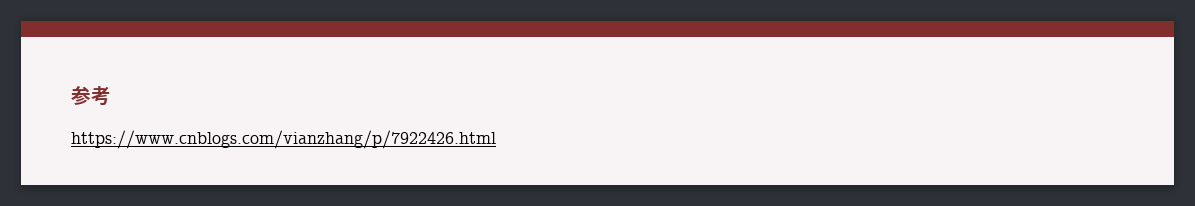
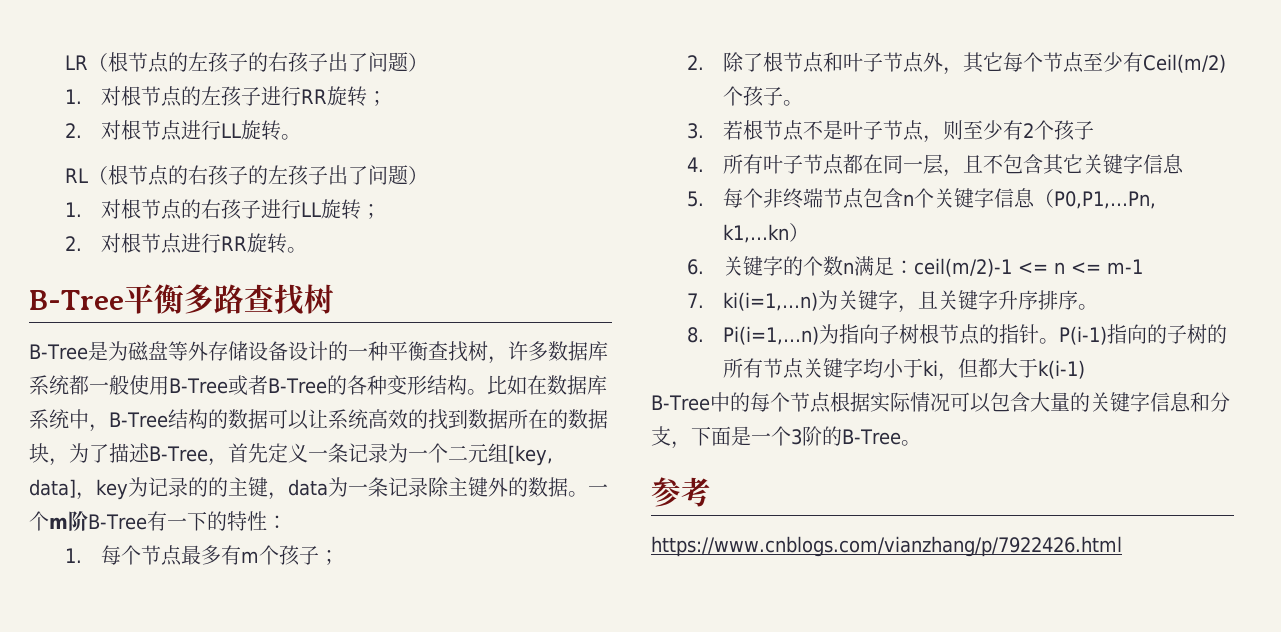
+ LR（根节点的左孩子的右孩子出了问题）
+ 1.对根节点的左孩子进行RR旋转；
+ 2.对根节点进行LL旋转。
+ RL（根节点的右孩子的左孩子出了问题）
+ 1.对根节点的右孩子进行LL旋转；
+ 2.对根节点进行RR旋转。
+ B-Tree平衡多路查找树
+ B-Tree是为磁盘等外存储设备设计的一种平衡查找树，许多数据库系统都一般使用B-Tree或者B-Tree的各种变形结构。比如在数据库系统中，B-Tree结构的数据可以让系统高效的找到数据所在的数据块，为了描述B-Tree，首先定义一条记录为一个二元组[key, data]，key为记录的的主键，data为一条记录除主键外的数据。一个m阶B-Tree有一下的特性：
+ 1.每个节点最多有m个孩子；
+ 2.除了根节点和叶子节点外，其它每个节点至少有Ceil(m/2)个孩子。
+ 3.若根节点不是叶子节点，则至少有2个孩子
+ 4.所有叶子节点都在同一层，且不包含其它关键字信息
+ 5.每个非终端节点包含n个关键字信息（P0,P1,…Pn, k1,…kn）
+ 6.关键字的个数n满足：ceil(m/2)-1 <= n <= m-1
+ 7. ki(i=1,…n)为关键字，且关键字升序排序。
+ 8. Pi(i=1,…n)为指向子树根节点的指针。P(i-1)指向的子树的所有节点关键字均小于ki，但都大于k(i-1)
+ B-Tree中的每个节点根据实际情况可以包含大量的关键字信息和分支，下面是一个3阶的B-Tree。

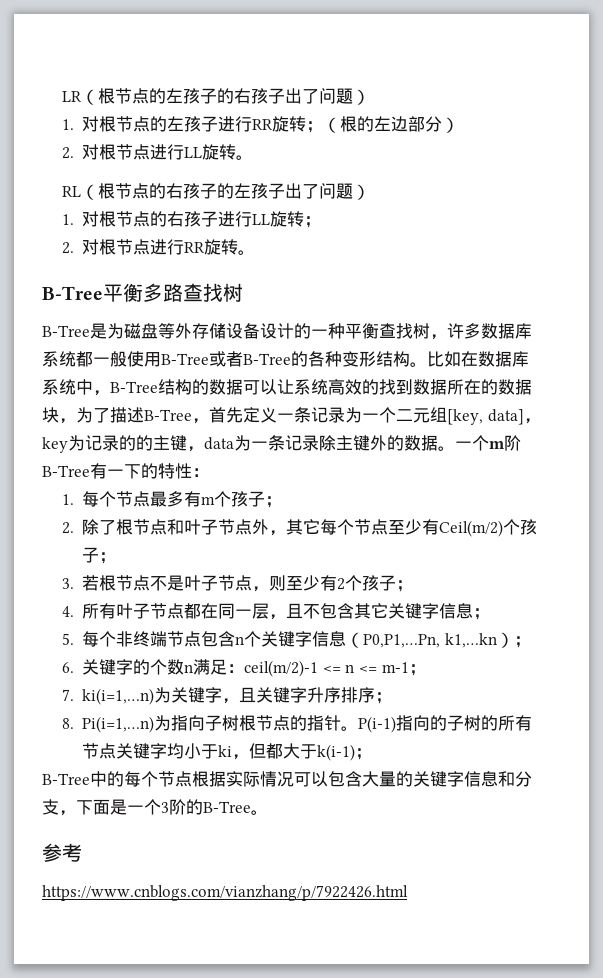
- 1.对根节点的左孩子进行RR旋转；
+ 1.对根节点的左孩子进行RR旋转；（根的左边部分）
- 2.除了根节点和叶子节点外，其它每个节点至少有Ceil(m/2)个孩子。
+ 2.除了根节点和叶子节点外，其它每个节点至少有Ceil(m/2)个孩子；
- 3.若根节点不是叶子节点，则至少有2个孩子
+ 3.若根节点不是叶子节点，则至少有2个孩子；
- 4.所有叶子节点都在同一层，且不包含其它关键字信息
+ 4.所有叶子节点都在同一层，且不包含其它关键字信息；
- 5.每个非终端节点包含n个关键字信息（P0,P1,…Pn, k1,…kn）
+ 5.每个非终端节点包含n个关键字信息（P0,P1,…Pn, k1,…kn）；
- 6.关键字的个数n满足：ceil(m/2)-1 <= n <= m-1
+ 6.关键字的个数n满足：ceil(m/2)-1 <= n <= m-1；
- 7. ki(i=1,…n)为关键字，且关键字升序排序。
+ 7. ki(i=1,…n)为关键字，且关键字升序排序；
- P(i-1)指向的子树的所有节点关键字均小于ki，但都大于k(i-1)
+ P(i-1)指向的子树的所有节点关键字均小于ki，但都大于k(i-1)；

